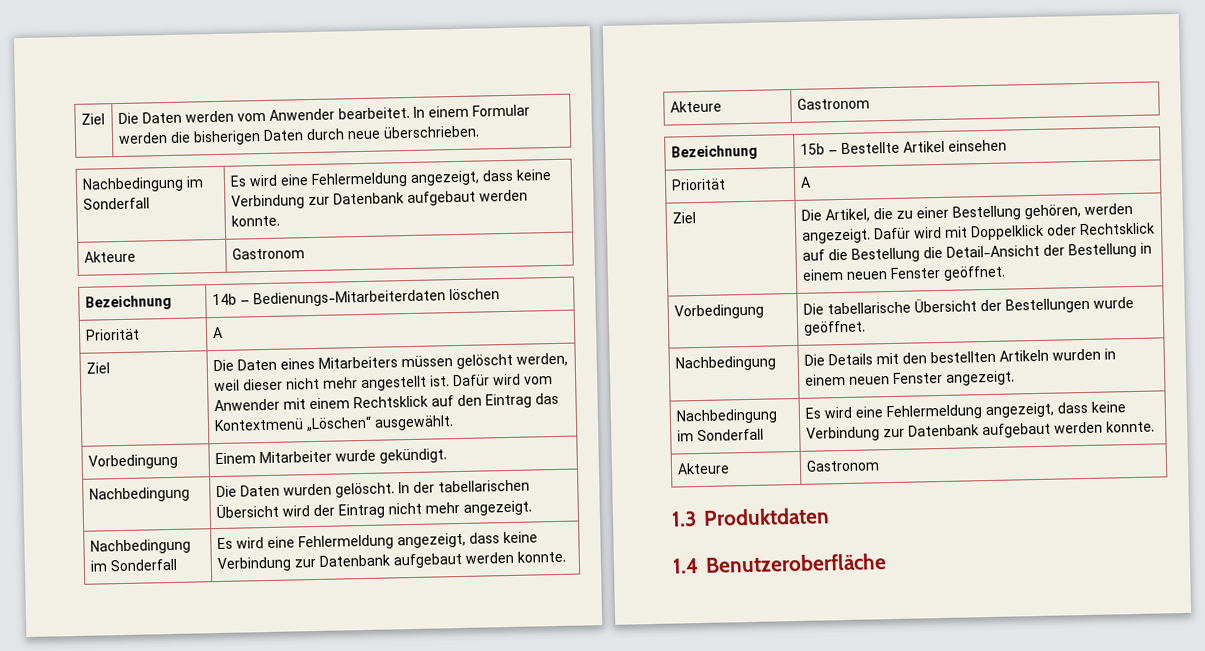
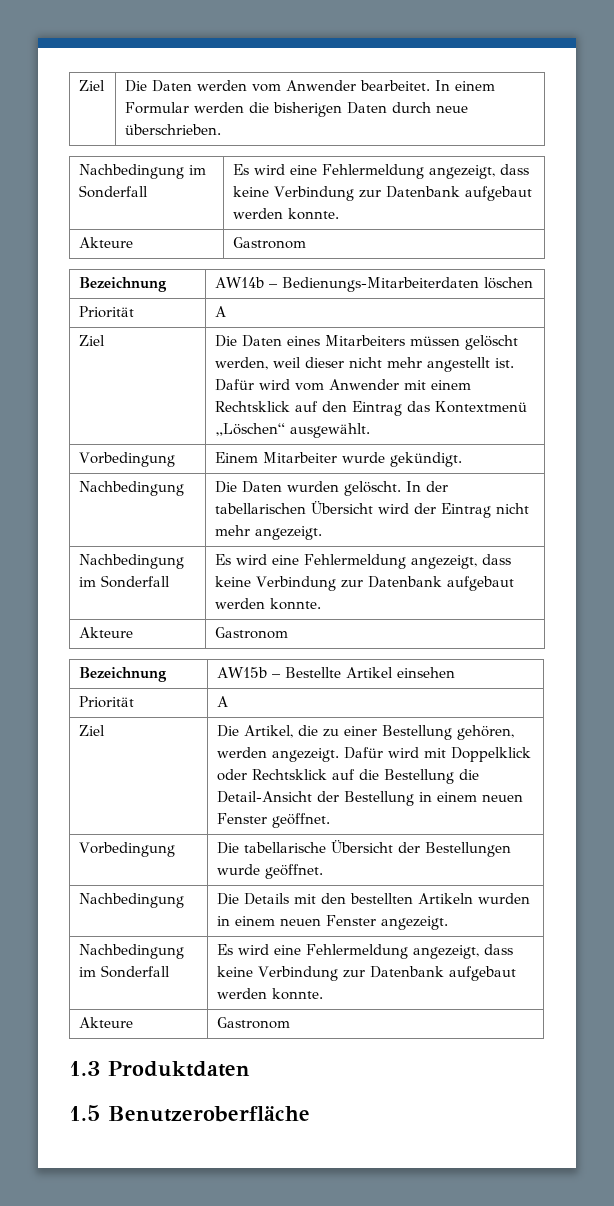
- Bezeichnung | 14b – Bedienungs-Mitarbeiterdaten löschen
+ Bezeichnung | AW14b – Bedienungs-Mitarbeiterdaten löschen
- Bezeichnung | 15b – Bestellte Artikel einsehen
+ Bezeichnung | AW15b – Bestellte Artikel einsehen
- 1.4 Benutzeroberfläche
+ 1.5 Benutzeroberfläche

